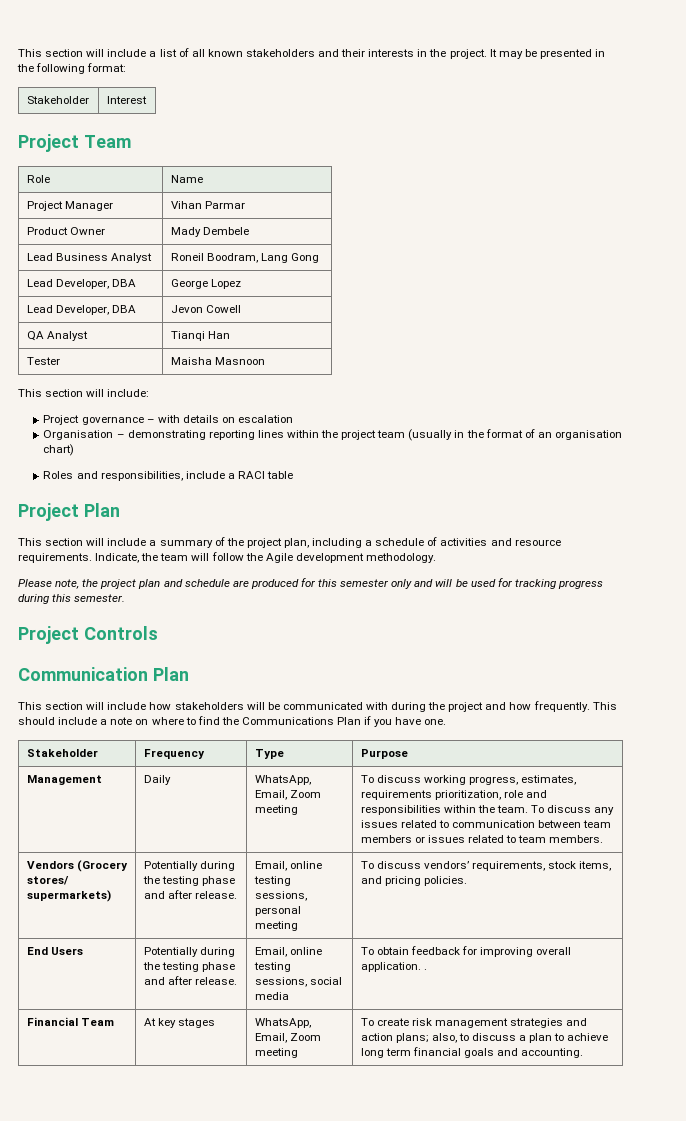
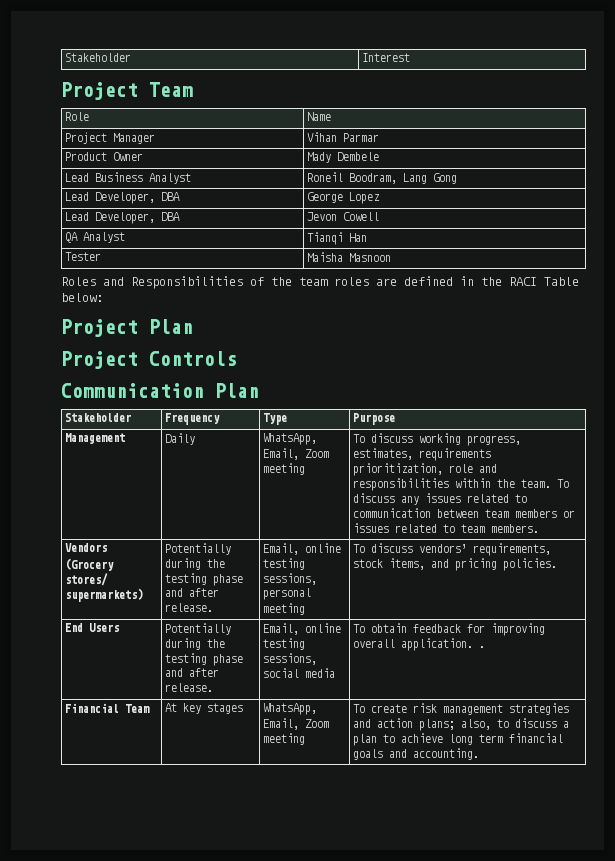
- This section will include a list of all known stakeholders and their interests in the project. It may be presented in the following format:
- This section will include:
- Project governance – with details on escalation
- Organisation – demonstrating reporting lines within the project team (usually in the format of an organisation chart)
- Roles and responsibilities, include a RACI table
+ Roles and Responsibilities of the team roles are defined in the RACI Table below:
  Project Plan
- This section will include a summary of the project plan, including a schedule of activities and resource requirements. Indicate, the team will follow the Agile development methodology.
- Please note, the project plan and schedule are produced for this semester only and will be used for tracking progress during this semester.
  Project Controls
  Communication Plan
- This section will include how stakeholders will be communicated with during the project and how frequently. This should include a note on where to find the Communications Plan if you have one.

